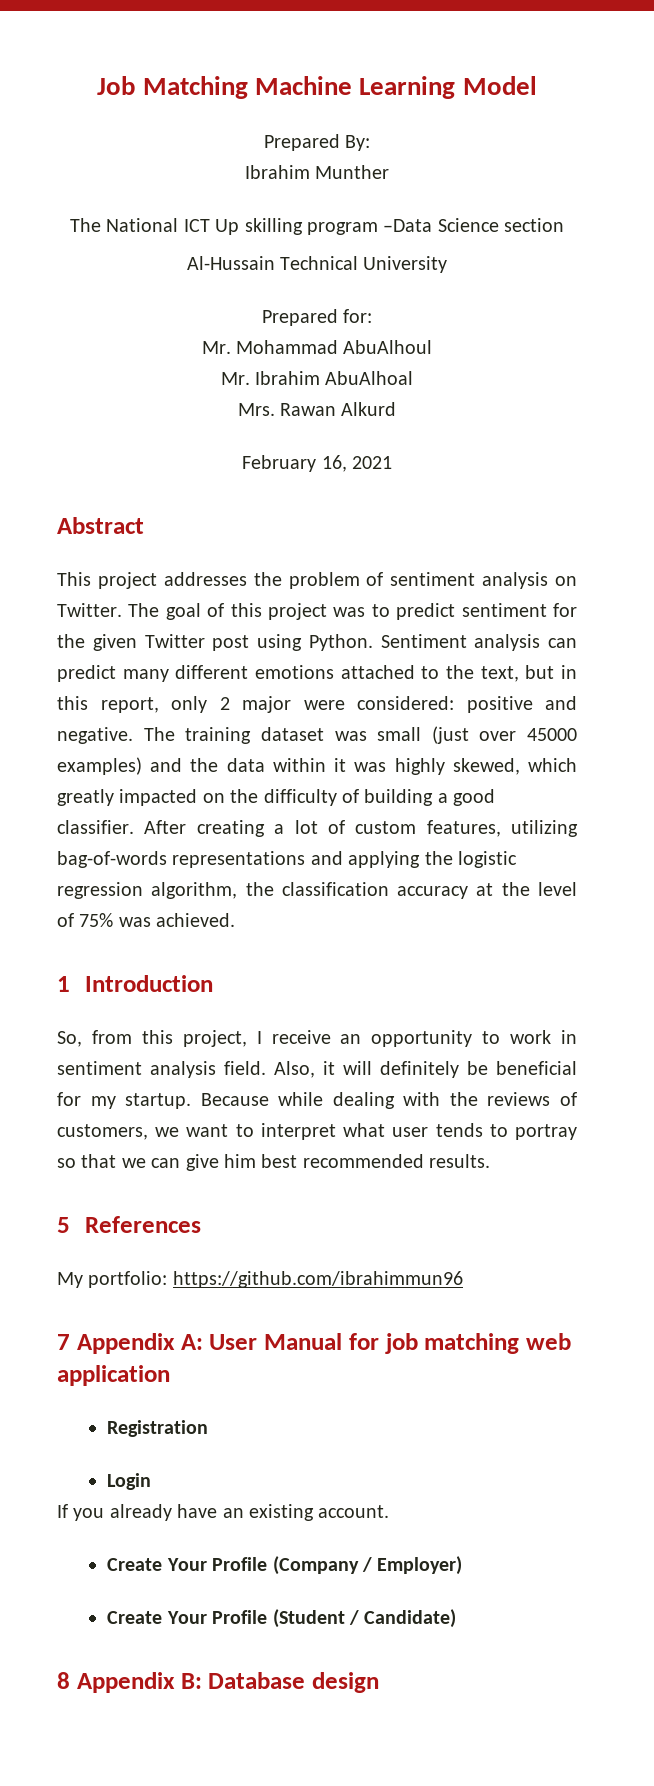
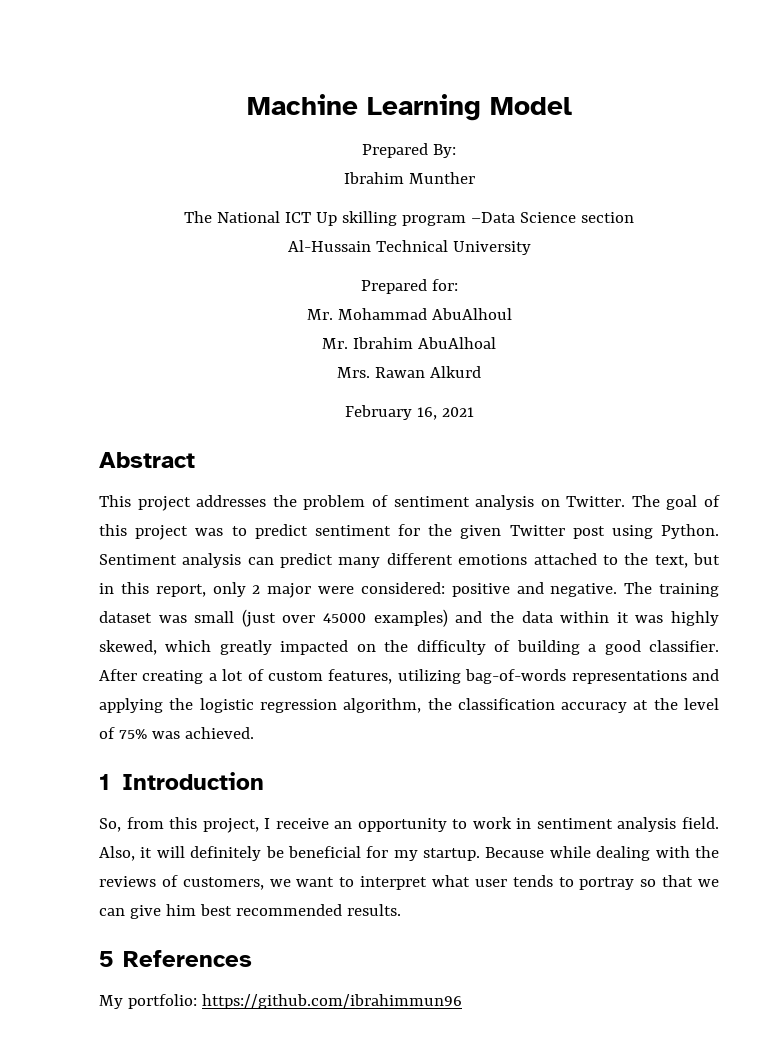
- Job Matching Machine Learning Model
+ Machine Learning Model
- 7 Appendix A: User Manual for job matching web application
- Registration
- Login
- If you already have an existing account.
- Create Your Profile (Company / Employer)
- Create Your Profile (Student / Candidate)
- 8 Appendix B: Database design

